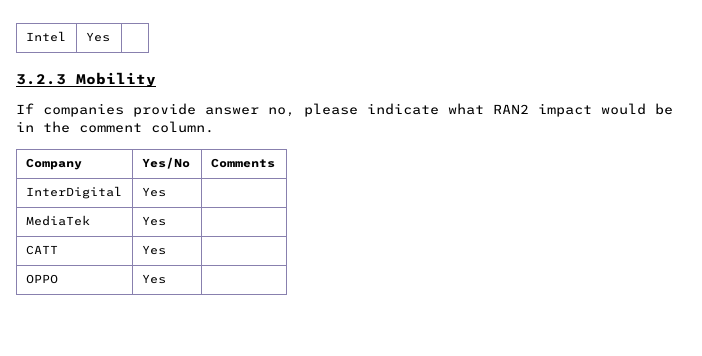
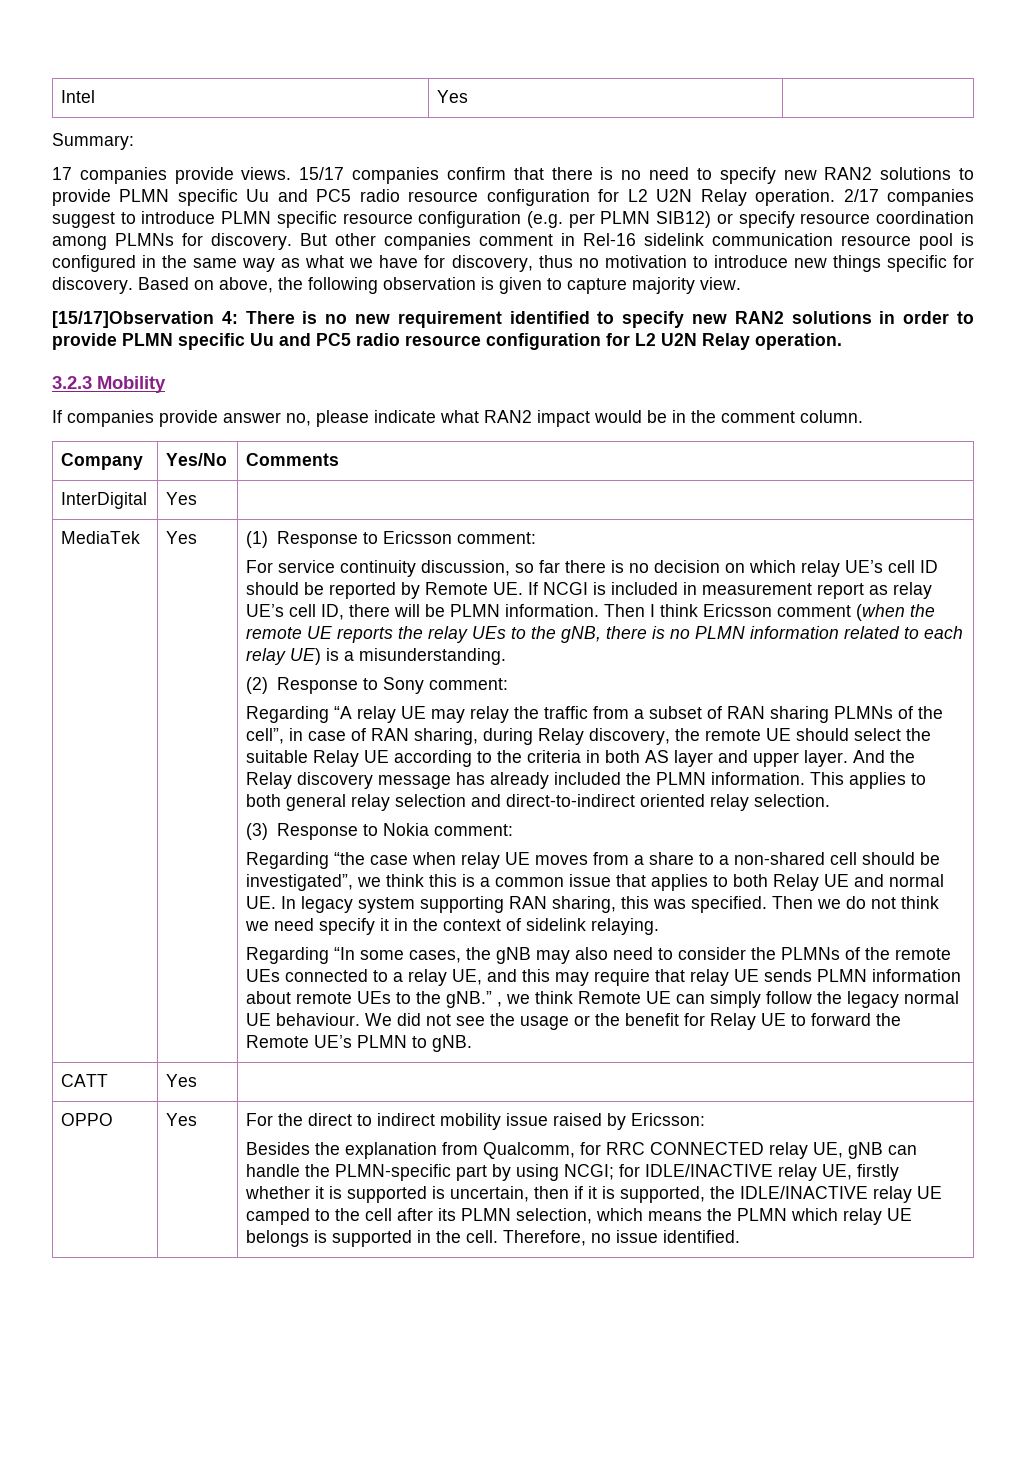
+ Summary:
+ 17 companies provide views. 15/17 companies confirm that there is no need to specify new RAN2 solutions to provide PLMN specific Uu and PC5 radio resource configuration for L2 U2N Relay operation. 2/17 companies suggest to introduce PLMN specific resource configuration (e.g. per PLMN SIB12) or specify resource coordination among PLMNs for discovery. But other companies comment in Rel-16 sidelink communication resource pool is configured in the same way as what we have for discovery, thus no motivation to introduce new things specific for discovery. Based on above, the following observation is given to capture majority view.
+ [15/17]Observation 4: There is no new requirement identified to specify new RAN2 solutions in order to provide PLMN specific Uu and PC5 radio resource configuration for L2 U2N Relay operation.
+ (1) Response to Ericsson comment:
+ For service continuity discussion, so far there is no decision on which relay UE’s cell ID should be reported by Remote UE. If NCGI is included in measurement report as relay UE’s cell ID, there will be PLMN information. Then I think Ericsson comment (when the remote UE reports the relay UEs to the gNB, there is no PLMN information related to each relay UE) is a misunderstanding.
+ (2) Response to Sony comment:
+ Regarding “A relay UE may relay the traffic from a subset of RAN sharing PLMNs of the cell”, in case of RAN sharing, during Relay discovery, the remote UE should select the suitable Relay UE according to the criteria in both AS layer and upper layer. And the Relay discovery message has already included the PLMN information. This applies to both general relay selection and direct-to-indirect oriented relay selection.
+ (3) Response to Nokia comment:
+ Regarding “the case when relay UE moves from a share to a non-shared cell should be investigated”, we think this is a common issue that applies to both Relay UE and normal UE. In legacy system supporting RAN sharing, this was specified. Then we do not think we need specify it in the context of sidelink relaying.
+ Regarding “In some cases, the gNB may also need to consider the PLMNs of the remote UEs connected to a relay UE, and this may require that relay UE sends PLMN information about remote UEs to the gNB.” , we think Remote UE can simply follow the legacy normal UE behaviour. We did not see the usage or the benefit for Relay UE to forward the Remote UE’s PLMN to gNB.
  CATT | Yes |
- OPPO | Yes |
+ OPPO | Yes | For the direct to indirect mobility issue raised by Ericsson:
+ Besides the explanation from Qualcomm, for RRC CONNECTED relay UE, gNB can handle the PLMN-specific part by using NCGI; for IDLE/INACTIVE relay UE, firstly whether it is supported is uncertain, then if it is supported, the IDLE/INACTIVE relay UE camped to the cell after its PLMN selection, which means the PLMN which relay UE belongs is supported in the cell. Therefore, no issue identified.

